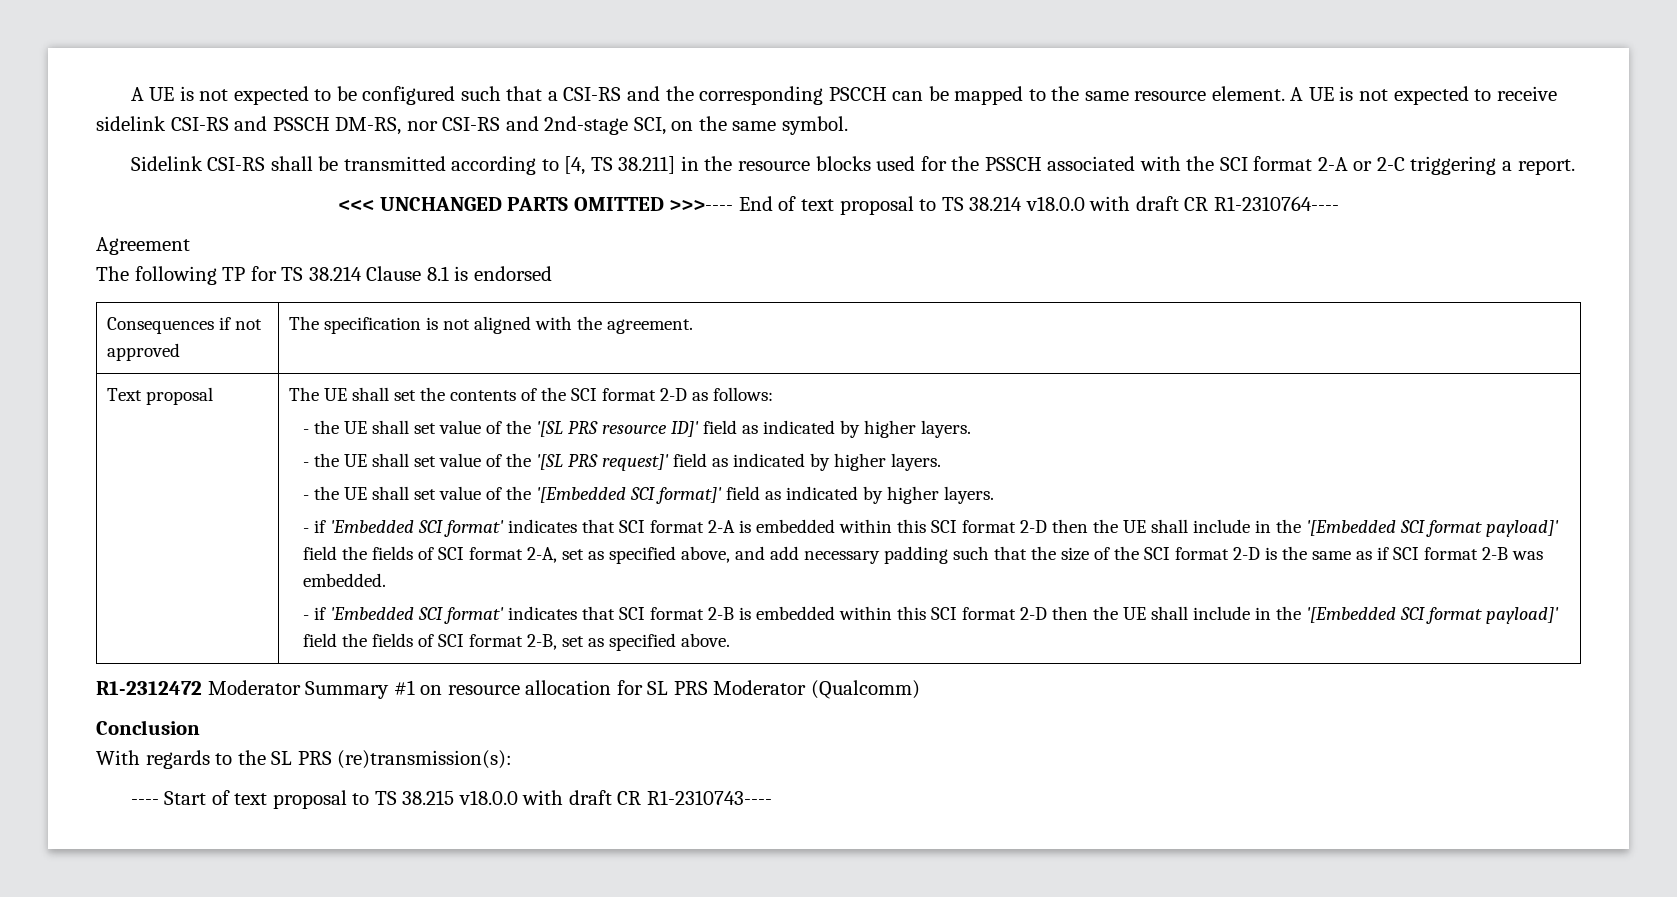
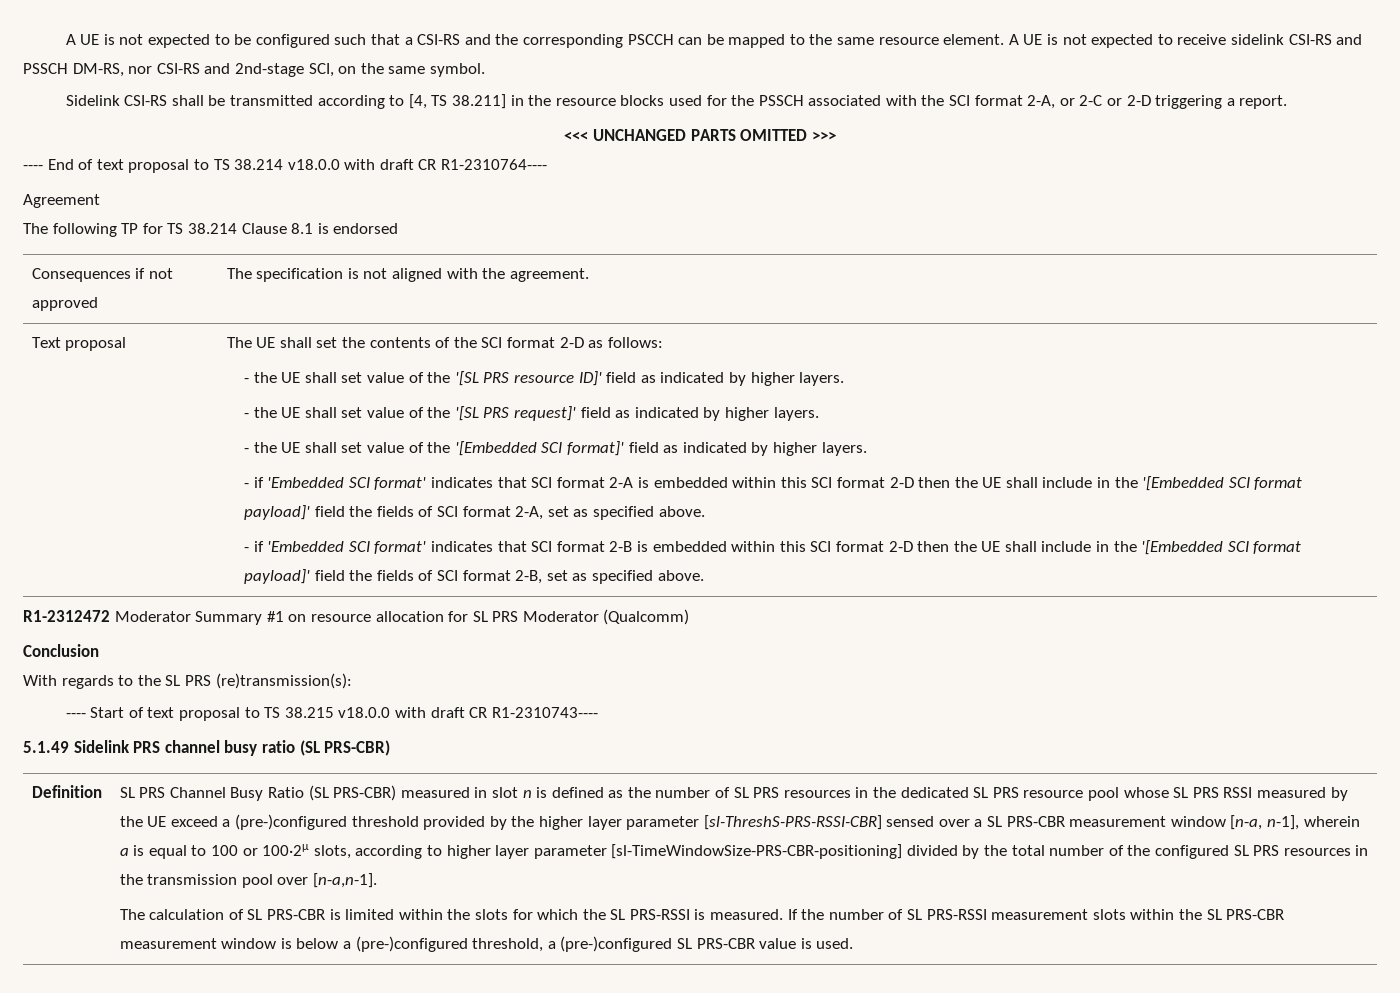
- Sidelink CSI-RS shall be transmitted according to [4, TS 38.211] in the resource blocks used for the PSSCH associated with the SCI format 2-A or 2-C triggering a report.
+ Sidelink CSI-RS shall be transmitted according to [4, TS 38.211] in the resource blocks used for the PSSCH associated with the SCI format 2-A, or 2-C or 2-D triggering a report.
- <<< UNCHANGED PARTS OMITTED >>>---- End of text proposal to TS 38.214 v18.0.0 with draft CR R1-2310764----
+ <<< UNCHANGED PARTS OMITTED >>>
+ ---- End of text proposal to TS 38.214 v18.0.0 with draft CR R1-2310764----
- - if 'Embedded SCI format' indicates that SCI format 2-A is embedded within this SCI format 2-D then the UE shall include in the '[Embedded SCI format payload]' field the fields of SCI format 2-A, set as specified above, and add necessary padding such that the size of the SCI format 2-D is the same as if SCI format 2-B was embedded.
+ - if 'Embedded SCI format' indicates that SCI format 2-A is embedded within this SCI format 2-D then the UE shall include in the '[Embedded SCI format payload]' field the fields of SCI format 2-A, set as specified above.
+ 5.1.49 Sidelink PRS channel busy ratio (SL PRS-CBR)
+ Definition | SL PRS Channel Busy Ratio (SL PRS-CBR) measured in slot n is defined as the number of SL PRS resources in the dedicated SL PRS resource pool whose SL PRS RSSI measured by the UE exceed a (pre-)configured threshold provided by the higher layer parameter [sl-ThreshS-PRS-RSSI-CBR] sensed over a SL PRS-CBR measurement window [n-a, n-1], wherein a is equal to 100 or 100·2µ slots, according to higher layer parameter [sl-TimeWindowSize-PRS-CBR-positioning] divided by the total number of the configured SL PRS resources in the transmission pool over [n-a,n-1].
+ The calculation of SL PRS-CBR is limited within the slots for which the SL PRS-RSSI is measured. If the number of SL PRS-RSSI measurement slots within the SL PRS-CBR measurement window is below a (pre-)configured threshold, a (pre-)configured SL PRS-CBR value is used.

